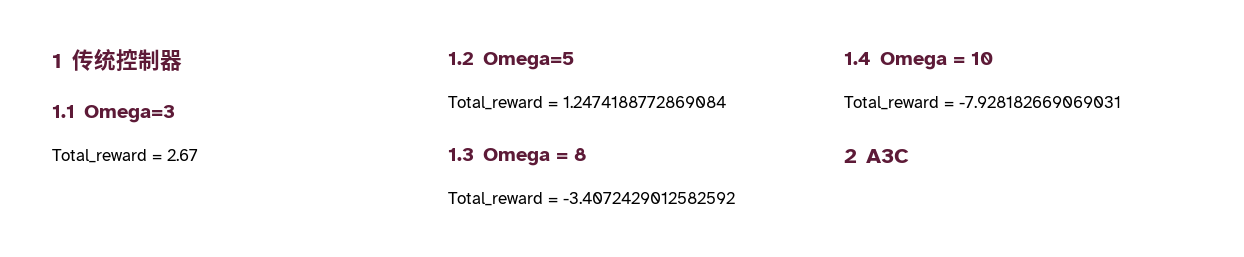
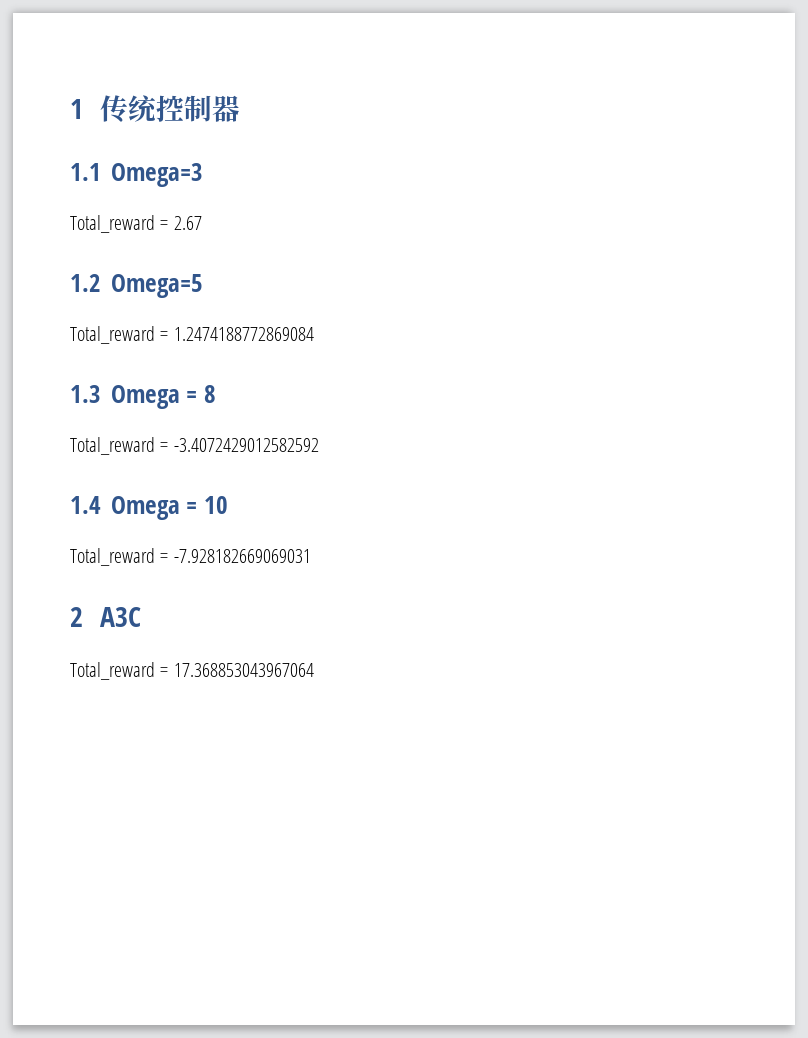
+ Total_reward = 17.368853043967064

